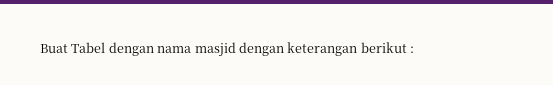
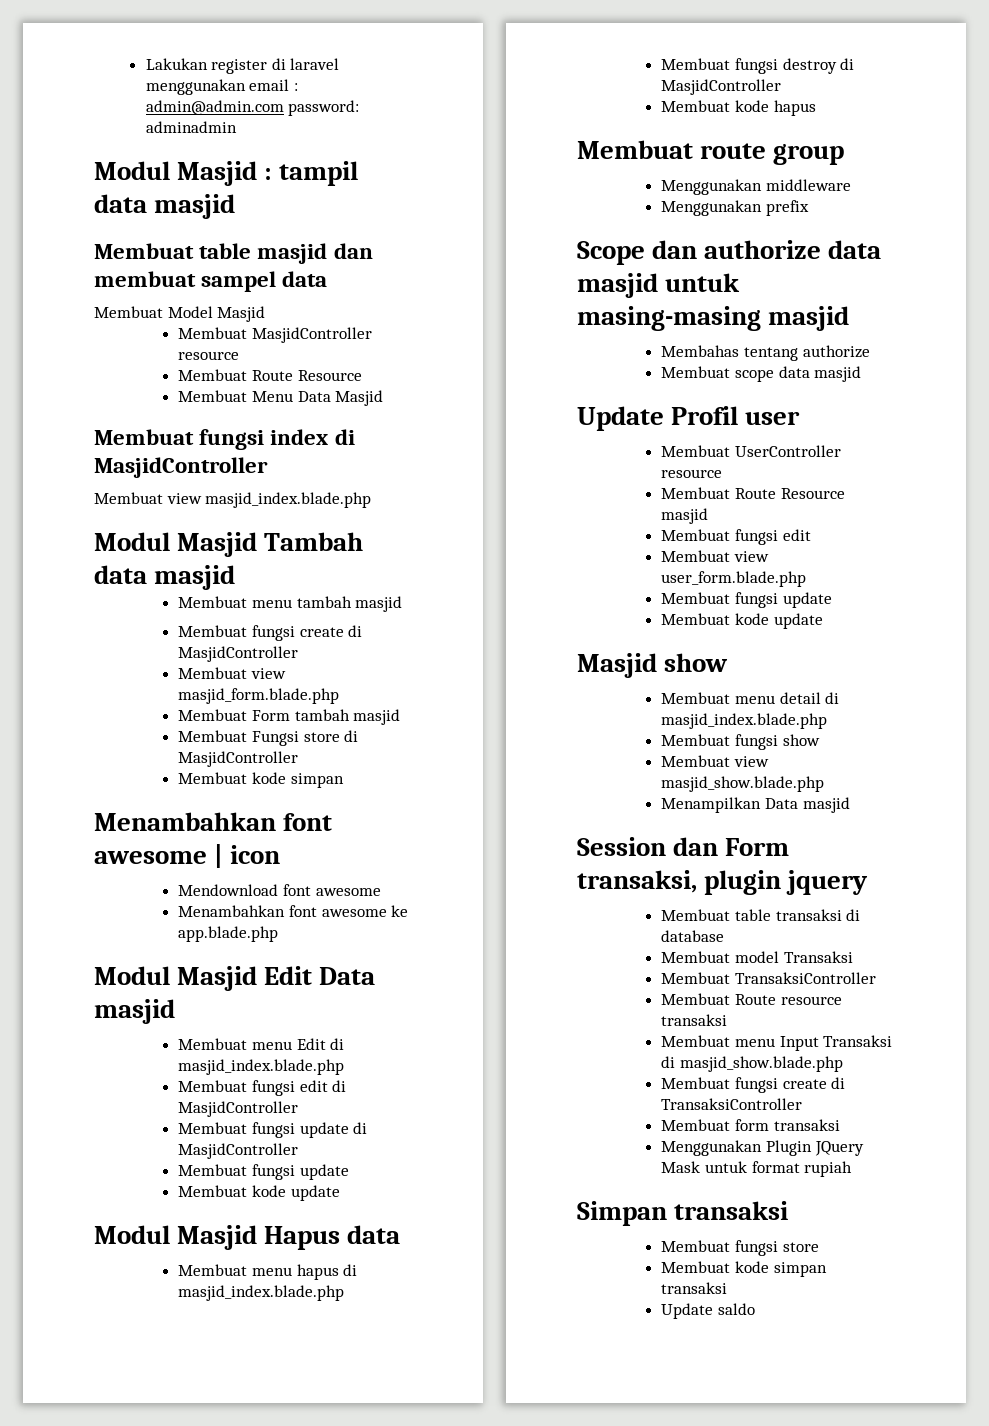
- Buat Tabel dengan nama masjid dengan keterangan berikut :
+ Lakukan register di laravel menggunakan email : admin@admin.com password: adminadmin
+ Modul Masjid : tampil data masjid
+ Membuat table masjid dan membuat sampel data
+ Membuat Model Masjid
+ Membuat MasjidController resource
+ Membuat Route Resource
+ Membuat Menu Data Masjid
+ Membuat fungsi index di MasjidController
+ Membuat view masjid_index.blade.php
+ Modul Masjid Tambah data masjid
+ Membuat menu tambah masjid
+ Membuat fungsi create di MasjidController
+ Membuat view masjid_form.blade.php
+ Membuat Form tambah masjid
+ Membuat Fungsi store di MasjidController
+ Membuat kode simpan
+ Menambahkan font awesome | icon
+ Mendownload font awesome
+ Menambahkan font awesome ke app.blade.php
+ Modul Masjid Edit Data masjid
+ Membuat menu Edit di masjid_index.blade.php
+ Membuat fungsi edit di MasjidController
+ Membuat fungsi update di MasjidController
+ Membuat fungsi update
+ Membuat kode update
+ Modul Masjid Hapus data
+ Membuat menu hapus di masjid_index.blade.php
+ Membuat fungsi destroy di MasjidController
+ Membuat kode hapus
+ Membuat route group
+ Menggunakan middleware
+ Menggunakan prefix
+ Scope dan authorize data masjid untuk masing-masing masjid
+ Membahas tentang authorize
+ Membuat scope data masjid
+ Update Profil user
+ Membuat UserController resource
+ Membuat Route Resource masjid
+ Membuat fungsi edit
+ Membuat view user_form.blade.php
+ Membuat fungsi update
+ Membuat kode update
+ Masjid show
+ Membuat menu detail di masjid_index.blade.php
+ Membuat fungsi show
+ Membuat view masjid_show.blade.php
+ Menampilkan Data masjid
+ Session dan Form transaksi, plugin jquery
+ Membuat table transaksi di database
+ Membuat model Transaksi
+ Membuat TransaksiController
+ Membuat Route resource transaksi
+ Membuat menu Input Transaksi di masjid_show.blade.php
+ Membuat fungsi create di TransaksiController
+ Membuat form transaksi
+ Menggunakan Plugin JQuery Mask untuk format rupiah
+ Simpan transaksi
+ Membuat fungsi store
+ Membuat kode simpan transaksi
+ Update saldo

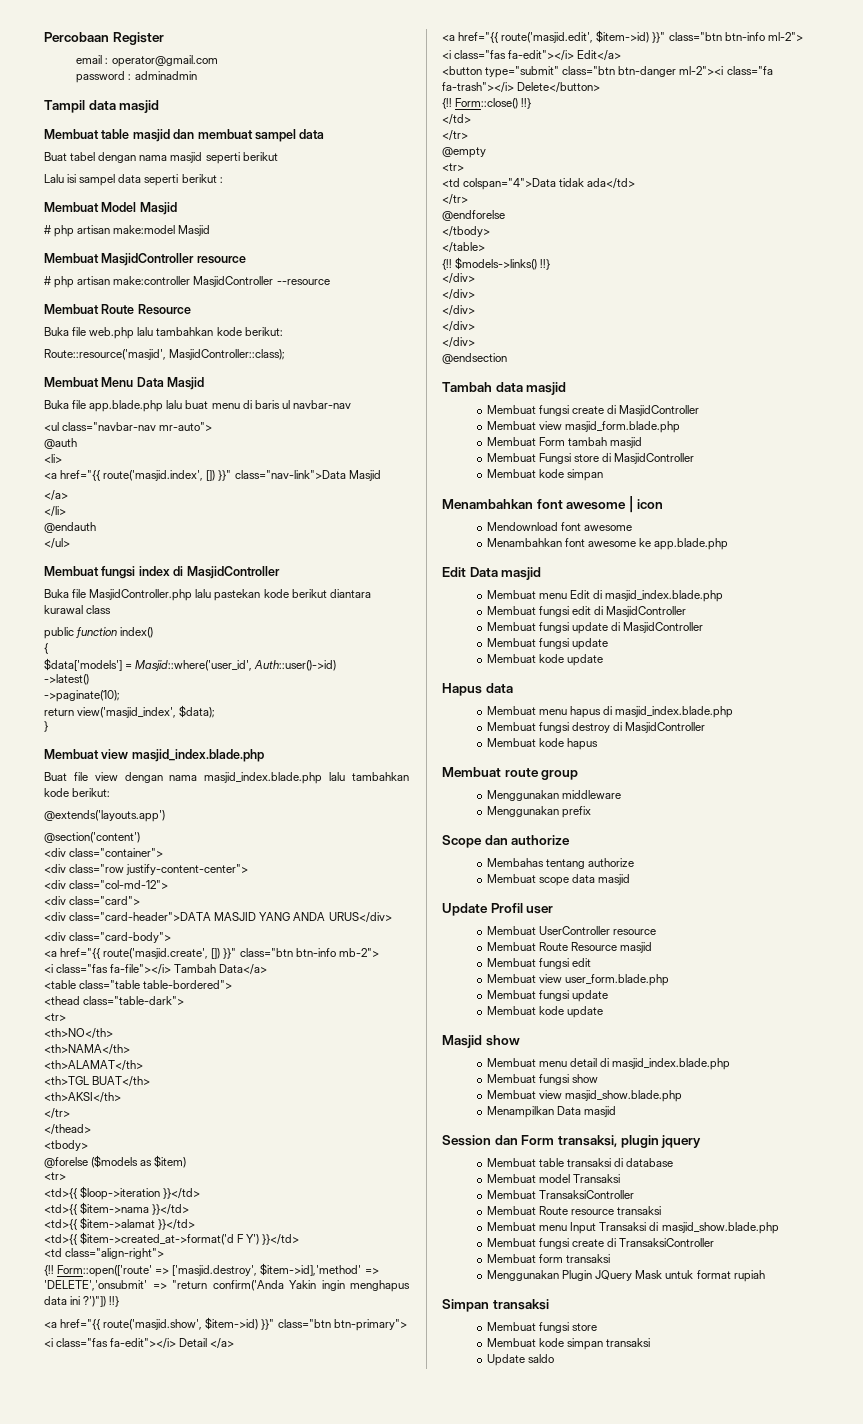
- Lakukan register di laravel menggunakan email : admin@admin.com password: adminadmin
- Modul Masjid : tampil data masjid
+ Percobaan Register
+ email : operator@gmail.com
+ password : adminadmin
+ Tampil data masjid
+ Buat tabel dengan nama masjid seperti berikut
+ Lalu isi sampel data seperti berikut :
  Membuat Model Masjid
+ # php artisan make:model Masjid
  Membuat MasjidController resource
+ # php artisan make:controller MasjidController --resource
  Membuat Route Resource
+ Buka file web.php lalu tambahkan kode berikut:
+ Route::resource('masjid', MasjidController::class);
  Membuat Menu Data Masjid
+ Buka file app.blade.php lalu buat menu di baris ul navbar-nav
+ <ul class="navbar-nav mr-auto">
+ @auth
+ <li>
+ <a href="{{ route('masjid.index', []) }}" class="nav-link">Data Masjid
+ </a>
+ </li>
+ @endauth
+ </ul>
+ Buka file MasjidController.php lalu pastekan kode berikut diantara kurawal class
+ public function index()
+ {
+ $data['models'] = Masjid::where('user_id', Auth::user()->id)
+ ->latest()
+ ->paginate(10);
+ return view('masjid_index', $data);
+ }
  Membuat view masjid_index.blade.php
- Modul Masjid Tambah data masjid
+ Buat file view dengan nama masjid_index.blade.php lalu tambahkan kode berikut:
+ @extends('layouts.app')
+ @section('content')
+ <div class="container">
+ <div class="row justify-content-center">
+ <div class="col-md-12">
+ <div class="card">
+ <div class="card-header">DATA MASJID YANG ANDA URUS</div>
+ <div class="card-body">
+ <a href="{{ route('masjid.create', []) }}" class="btn btn-info mb-2">
+ <i class="fas fa-file"></i> Tambah Data</a>
+ <table class="table table-bordered">
+ <thead class="table-dark">
+ <tr>
+ <th>NO</th>
+ <th>NAMA</th>
+ <th>ALAMAT</th>
+ <th>TGL BUAT</th>
+ <th>AKSI</th>
+ </tr>
+ </thead>
+ <tbody>
+ @forelse ($models as $item)
+ <tr>
+ <td>{{ $loop->iteration }}</td>
+ <td>{{ $item->nama }}</td>
+ <td>{{ $item->alamat }}</td>
+ <td>{{ $item->created_at->format('d F Y') }}</td>
+ <td class="align-right">
+ {!! Form::open(['route' => ['masjid.destroy', $item->id],'method' => 'DELETE','onsubmit' => "return confirm('Anda Yakin ingin menghapus data ini ?')"]) !!}
+ <a href="{{ route('masjid.show', $item->id) }}" class="btn btn-primary">
+ <i class="fas fa-edit"></i> Detail </a>
+ <a href="{{ route('masjid.edit', $item->id) }}" class="btn btn-info ml-2">
+ <i class="fas fa-edit"></i> Edit</a>
+ <button type="submit" class="btn btn-danger ml-2"><i class="fa fa-trash"></i> Delete</button>
+ {!! Form::close() !!}
+ </td>
+ </tr>
+ @empty
+ <tr>
+ <td colspan="4">Data tidak ada</td>
+ </tr>
+ @endforelse
+ </tbody>
+ </table>
+ {!! $models->links() !!}
+ </div>
+ </div>
+ </div>
+ </div>
+ </div>
+ @endsection
+ Tambah data masjid
- Membuat menu tambah masjid
- Modul Masjid Edit Data masjid
+ Edit Data masjid
- Modul Masjid Hapus data
+ Hapus data
- Scope dan authorize data masjid untuk masing-masing masjid
+ Scope dan authorize

